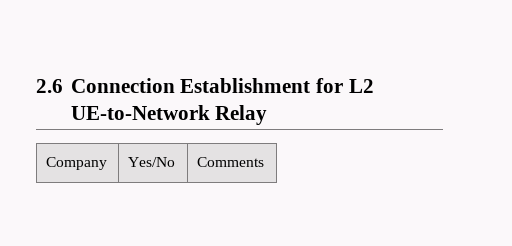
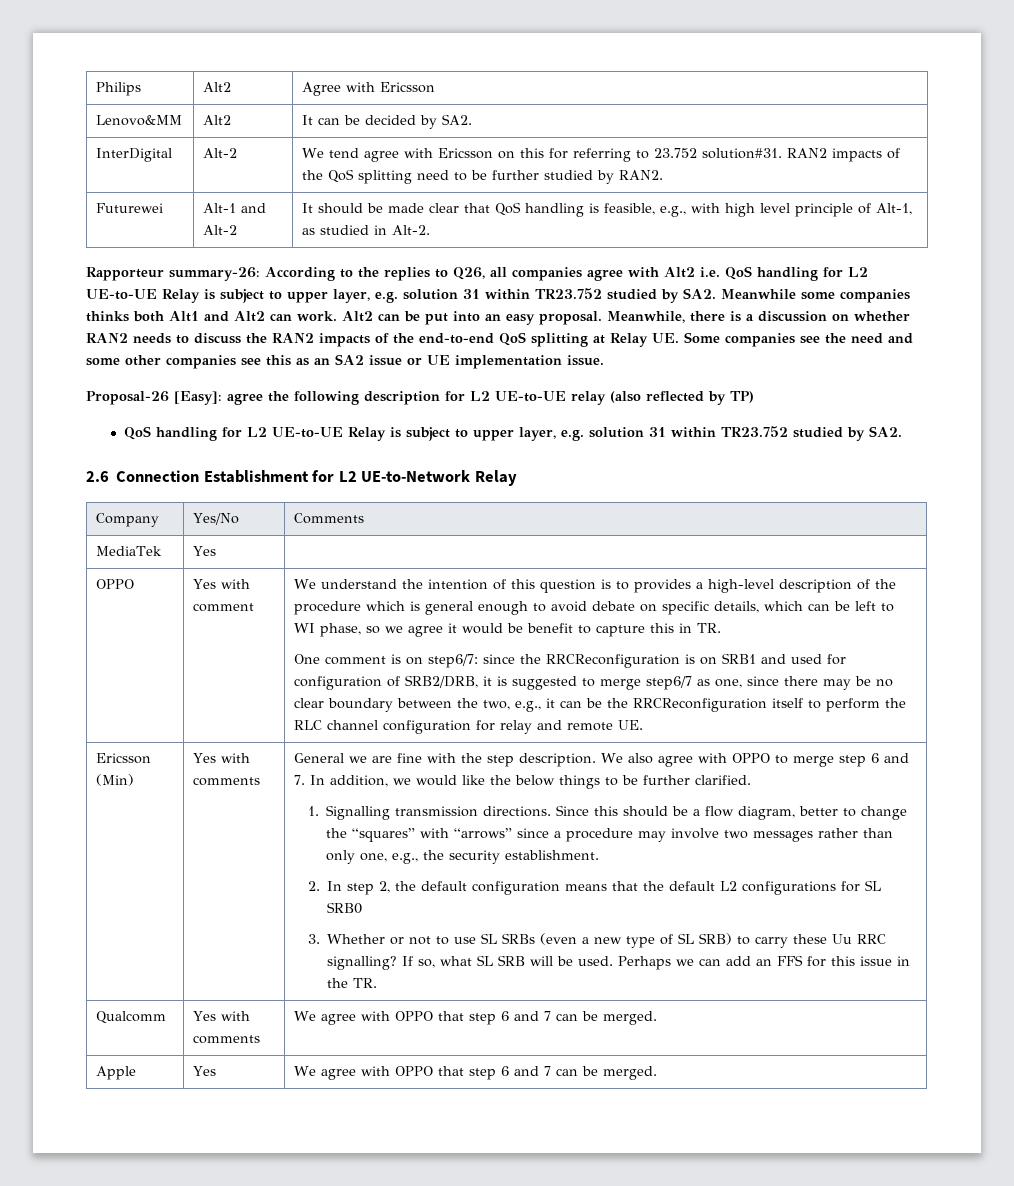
+ Philips | Alt2 | Agree with Ericsson
+ Lenovo&MM | Alt2 | It can be decided by SA2.
+ InterDigital | Alt-2 | We tend agree with Ericsson on this for referring to 23.752 solution#31. RAN2 impacts of the QoS splitting need to be further studied by RAN2.
+ Futurewei | Alt-1 and Alt-2 | It should be made clear that QoS handling is feasible, e.g., with high level principle of Alt-1, as studied in Alt-2.
+ Rapporteur summary-26: According to the replies to Q26, all companies agree with Alt2 i.e. QoS handling for L2 UE-to-UE Relay is subject to upper layer, e.g. solution 31 within TR23.752 studied by SA2. Meanwhile some companies thinks both Alt1 and Alt2 can work. Alt2 can be put into an easy proposal. Meanwhile, there is a discussion on whether RAN2 needs to discuss the RAN2 impacts of the end-to-end QoS splitting at Relay UE. Some companies see the need and some other companies see this as an SA2 issue or UE implementation issue.
+ Proposal-26 [Easy]: agree the following description for L2 UE-to-UE relay (also reflected by TP)
+ QoS handling for L2 UE-to-UE Relay is subject to upper layer, e.g. solution 31 within TR23.752 studied by SA2.
+ MediaTek | Yes |
+ OPPO | Yes with comment | We understand the intention of this question is to provides a high-level description of the procedure which is general enough to avoid debate on specific details, which can be left to WI phase, so we agree it would be benefit to capture this in TR.
+ One comment is on step6/7: since the RRCReconfiguration is on SRB1 and used for configuration of SRB2/DRB, it is suggested to merge step6/7 as one, since there may be no clear boundary between the two, e.g., it can be the RRCReconfiguration itself to perform the RLC channel configuration for relay and remote UE.
+ Ericsson (Min) | Yes with comments | General we are fine with the step description. We also agree with OPPO to merge step 6 and 7. In addition, we would like the below things to be further clarified.
+ 1. Signalling transmission directions. Since this should be a flow diagram, better to change the “squares” with “arrows” since a procedure may involve two messages rather than only one, e.g., the security establishment.
+ 2. In step 2, the default configuration means that the default L2 configurations for SL SRB0
+ 3. Whether or not to use SL SRBs (even a new type of SL SRB) to carry these Uu RRC signalling? If so, what SL SRB will be used. Perhaps we can add an FFS for this issue in the TR.
+ Qualcomm | Yes with comments | We agree with OPPO that step 6 and 7 can be merged.
+ Apple | Yes | We agree with OPPO that step 6 and 7 can be merged.

